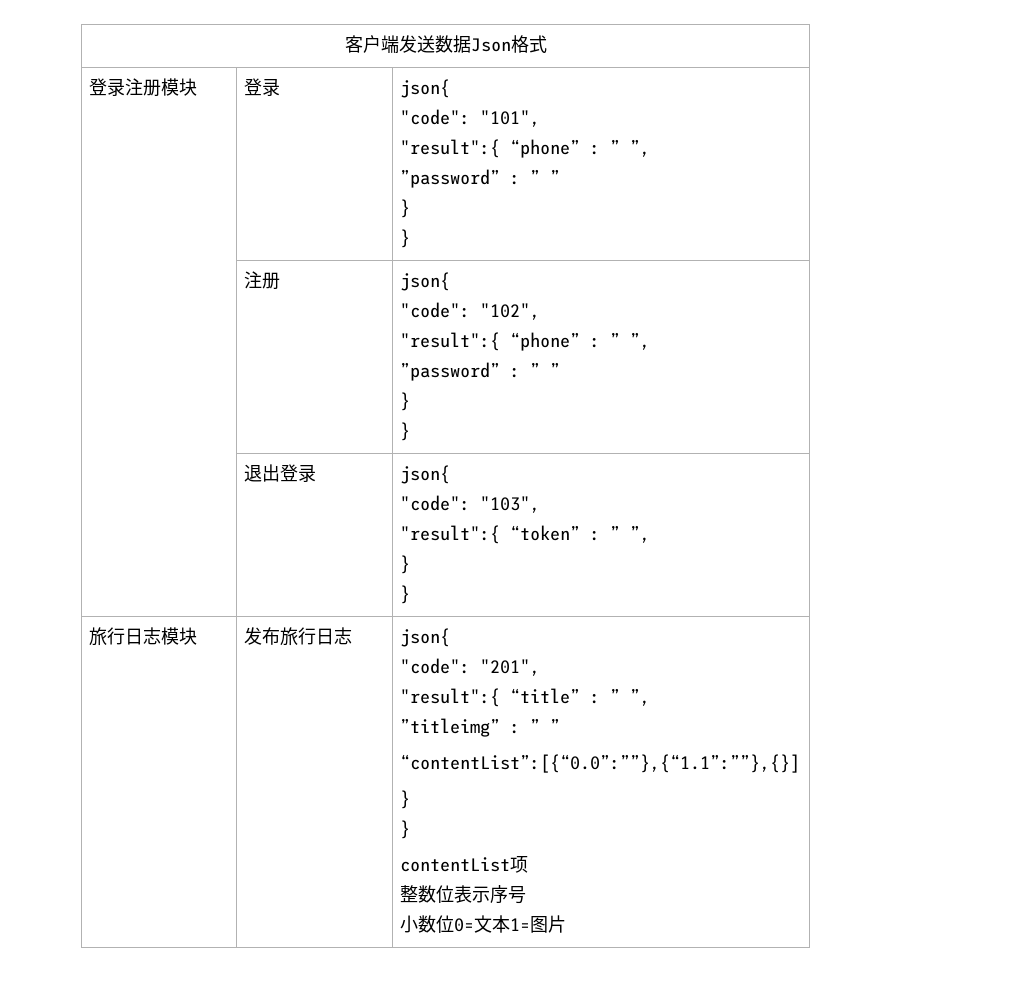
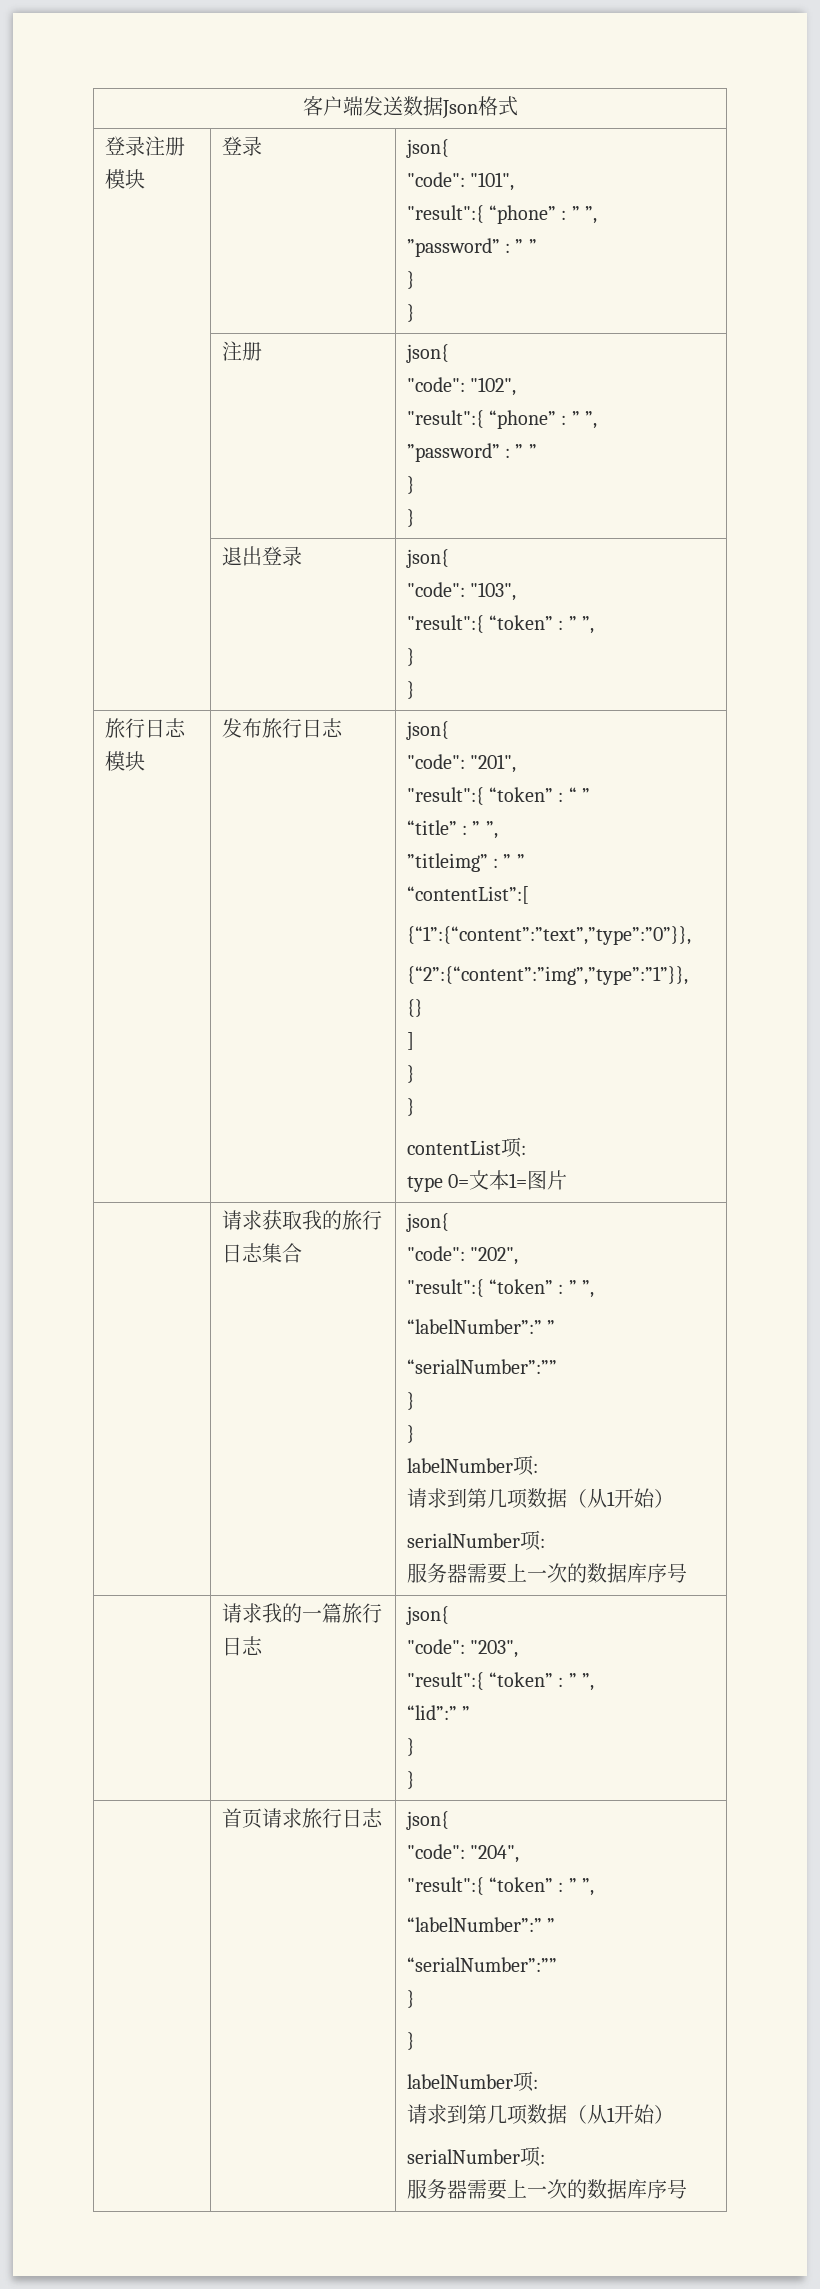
  旅行日志模块 | 发布旅行日志 | json{
  "code": "201",
- "result":{ “title” : ” ”,
+ "result":{ “token” : “ ”
+ “title” : ” ”,
  ”titleimg” : ” ”
- “contentList”:[{“0.0”:””},{“1.1”:””},{}]
+ “contentList”:[
+ {“1”:{“content”:”text”,”type”:”0”}},
+ {“2”:{“content”:”img”,”type”:”1”}},
+ {}
+ ]
  }
  }
- contentList项
- 整数位表示序号
- 小数位0=文本1=图片
+ contentList项:
+ type 0=文本1=图片
+ | 请求获取我的旅行日志集合 | json{
+ "code": "202",
+ "result":{ “token” : ” ”,
+ “labelNumber”:” ”
+ “serialNumber”:””
+ }
+ }
+ labelNumber项:
+ 请求到第几项数据（从1开始）
+ serialNumber项:
+ 服务器需要上一次的数据库序号
+ | 请求我的一篇旅行日志 | json{
+ "code": "203",
+ "result":{ “token” : ” ”,
+ “lid”:” ”
+ }
+ }
+ | 首页请求旅行日志 | json{
+ "code": "204",
+ "result":{ “token” : ” ”,
+ “labelNumber”:” ”
+ “serialNumber”:””
+ }
+ }
+ labelNumber项:
+ 请求到第几项数据（从1开始）
+ serialNumber项:
+ 服务器需要上一次的数据库序号

